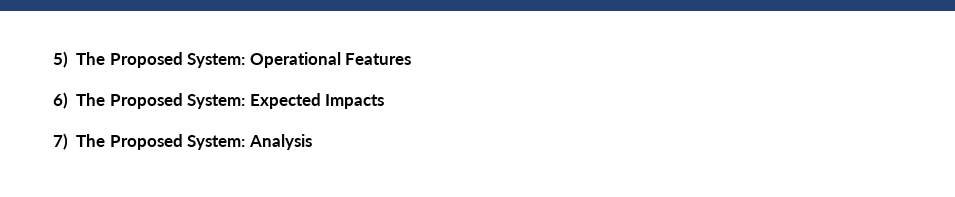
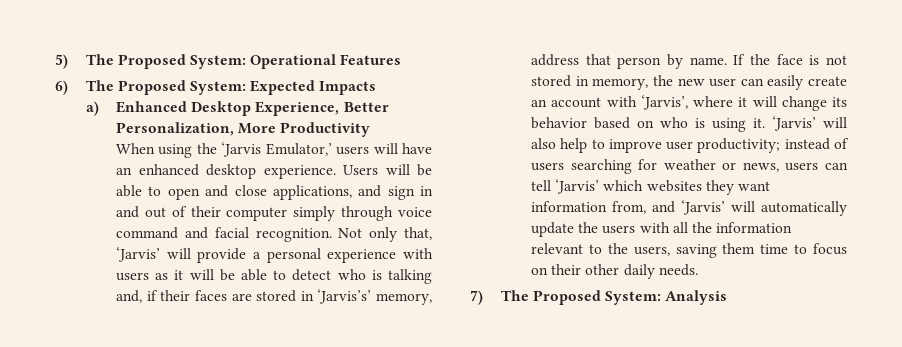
+ a) Enhanced Desktop Experience, Better Personalization, More Productivity
+ When using the ‘Jarvis Emulator,’ users will have an enhanced desktop experience. Users will be able to open and close applications, and sign in and out of their computer simply through voice command and facial recognition. Not only that, ‘Jarvis’ will provide a personal experience with users as it will be able to detect who is talking and, if their faces are stored in ‘Jarvis’s’ memory, address that person by name. If the face is not stored in memory, the new user can easily create an account with ‘Jarvis’, where it will change its behavior based on who is using it. ‘Jarvis’ will also help to improve user productivity; instead of users searching for weather or news, users can tell ‘Jarvis’ which websites they want information from, and ‘Jarvis’ will automatically update the users with all the information relevant to the users, saving them time to focus on their other daily needs.

